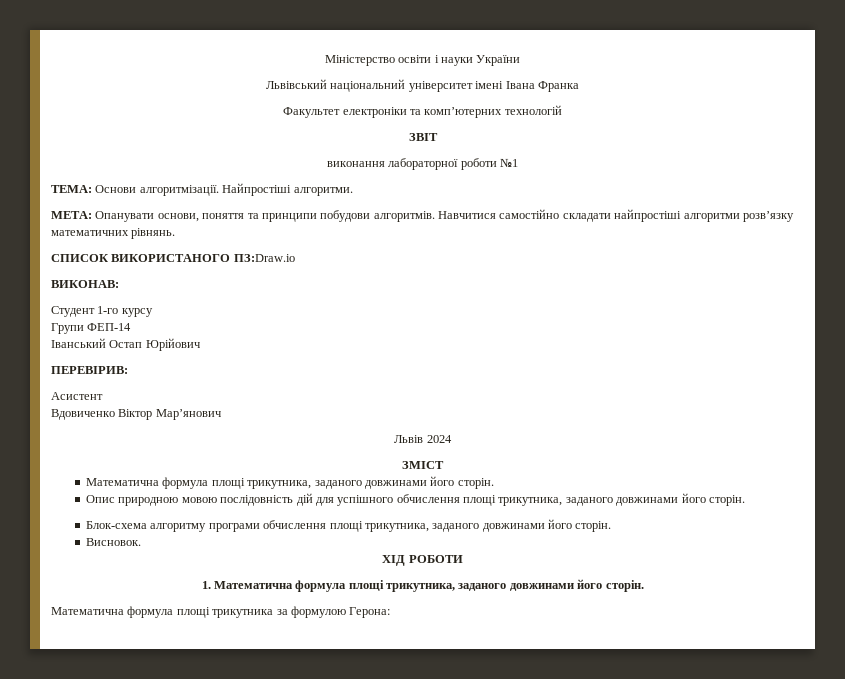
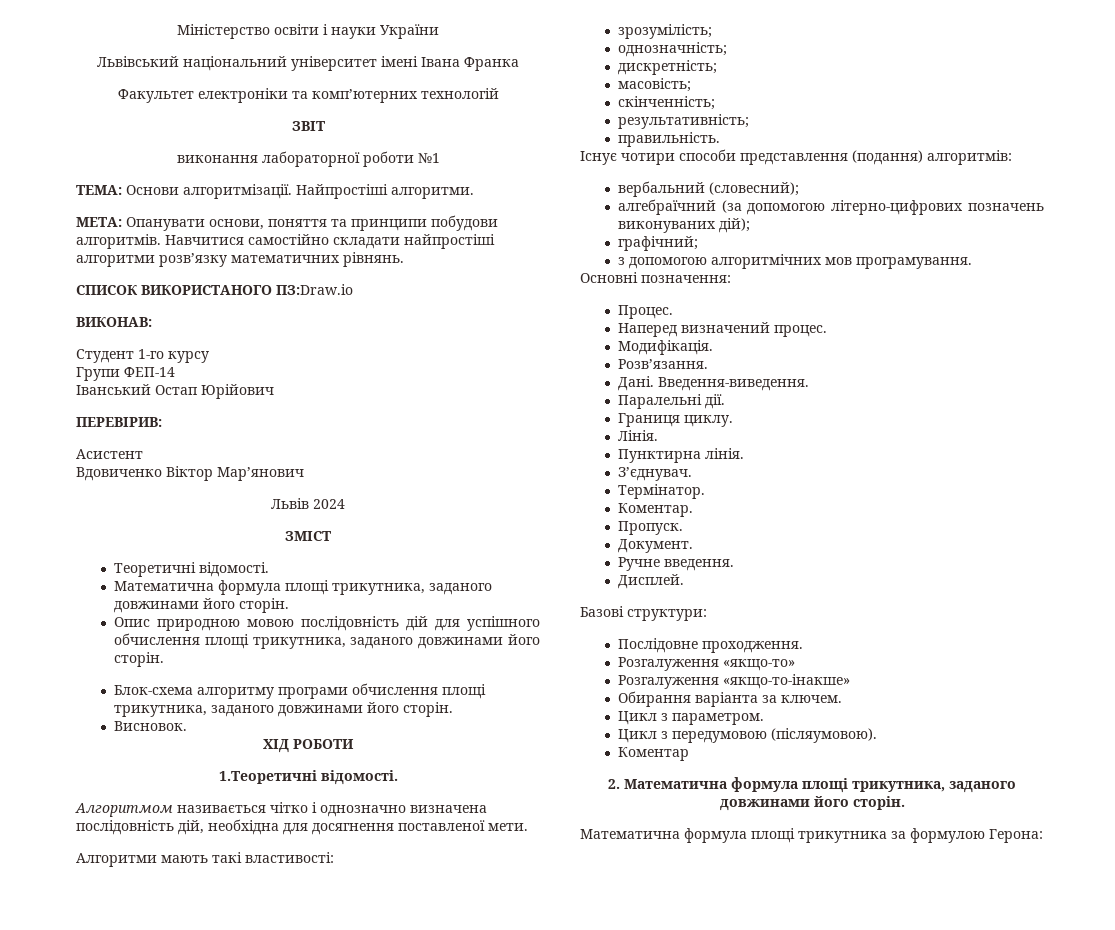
+ Теоретичні відомості.
- 1. Математична формула площі трикутника, заданого довжинами його сторін.
+ 1.Теоретичні відомості.
+ Алгоритмом називається чітко і однозначно визначена послідовність дій, необхідна для досягнення поставленої мети.
+ Алгоритми мають такі властивості:
+ зрозумілість;
+ однозначність;
+ дискретність;
+ масовість;
+ скінченність;
+ результативність;
+ правильність.
+ Існує чотири способи представлення (подання) алгоритмів:
+ вербальний (словесний);
+ алгебраїчний (за допомогою літерно-цифрових позначень виконуваних дій);
+ графічний;
+ з допомогою алгоритмічних мов програмування.
+ Основні позначення:
+ Процес.
+ Наперед визначений процес.
+ Модифікація.
+ Розв’язання.
+ Дані. Введення-виведення.
+ Паралельні дії.
+ Границя циклу.
+ Лінія.
+ Пунктирна лінія.
+ З’єднувач.
+ Термінатор.
+ Коментар.
+ Пропуск.
+ Документ.
+ Ручне введення.
+ Дисплей.
+ Базові структури:
+ Послідовне проходження.
+ Розгалуження «якщо-то»
+ Розгалуження «якщо-то-інакше»
+ Обирання варіанта за ключем.
+ Цикл з параметром.
+ Цикл з передумовою (післяумовою).
+ Коментар
+ 2. Математична формула площі трикутника, заданого довжинами його сторін.

